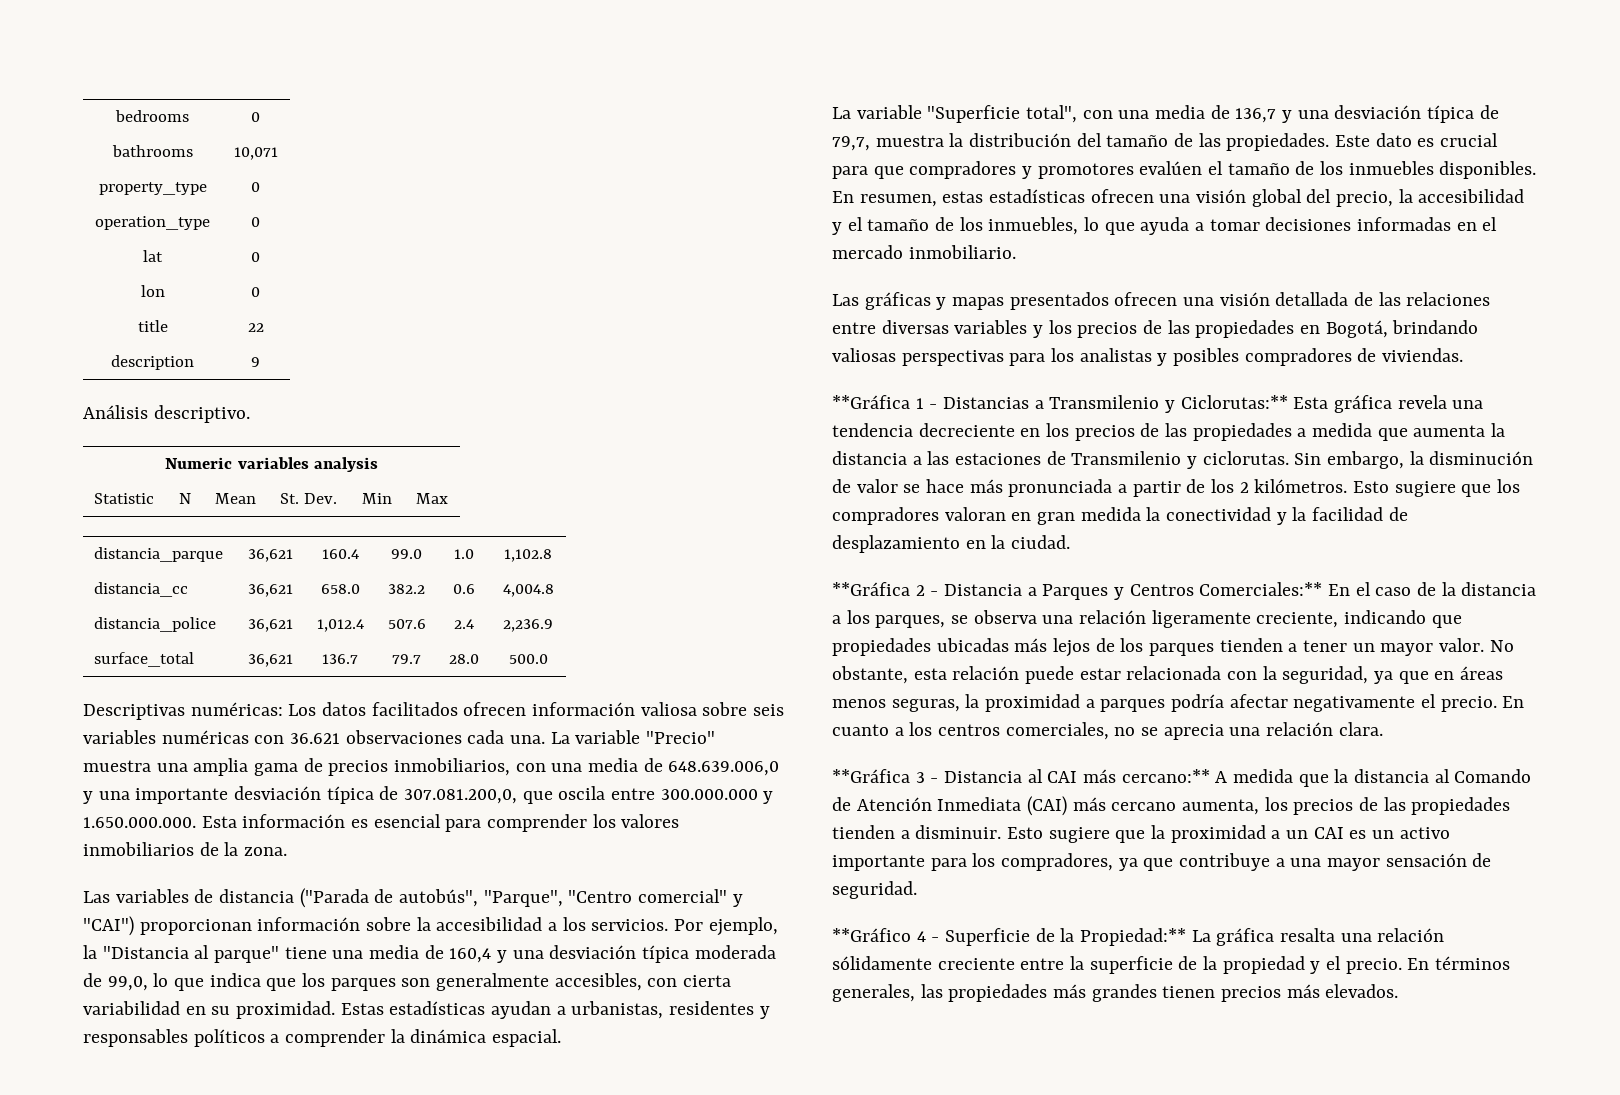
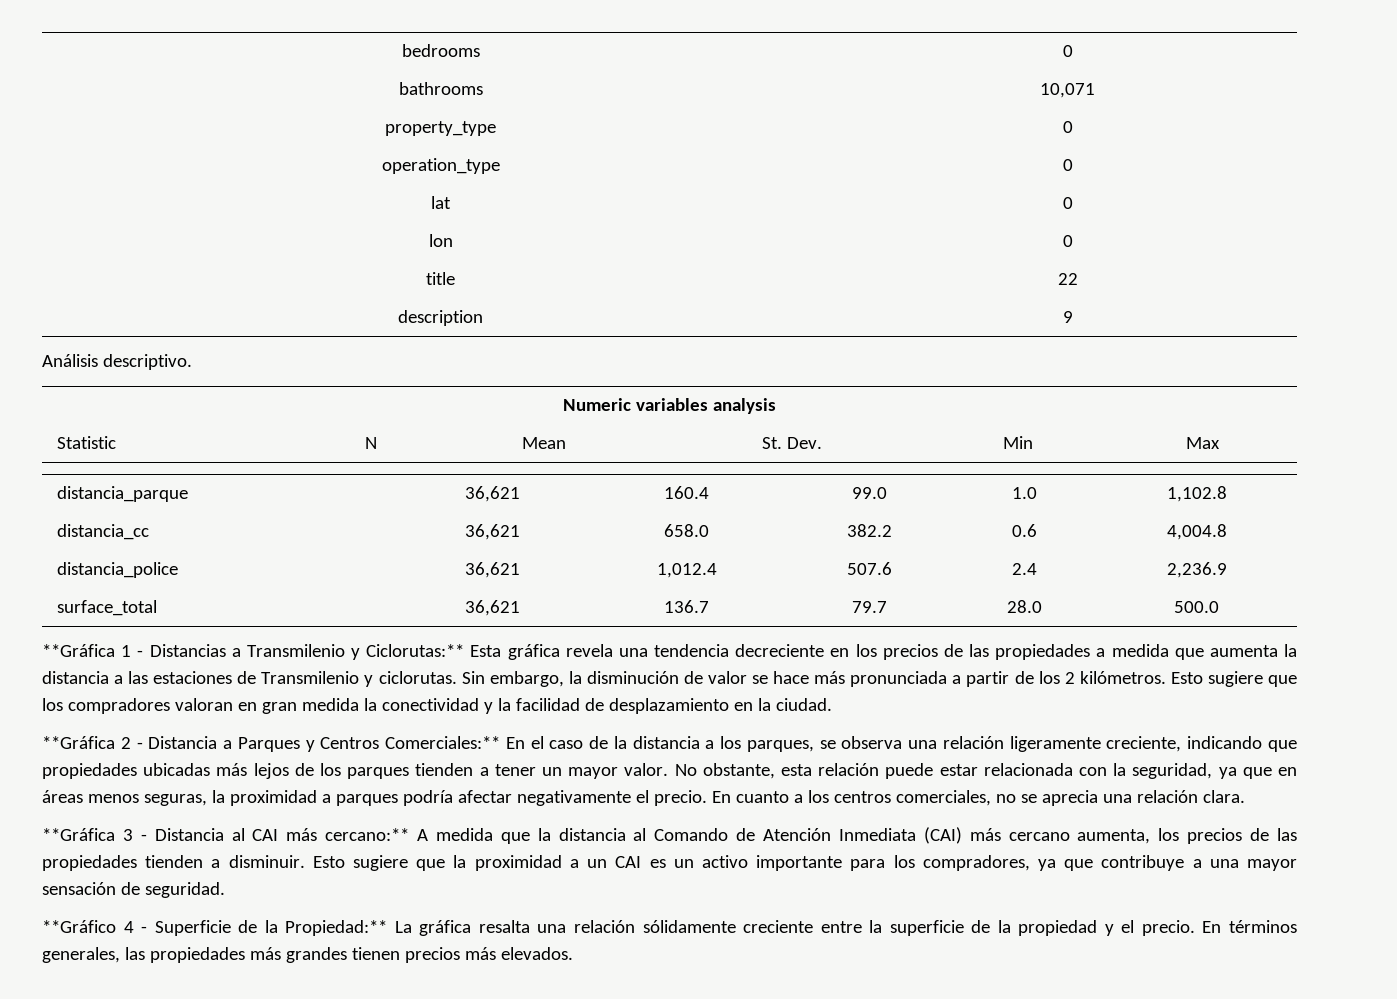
- Descriptivas numéricas: Los datos facilitados ofrecen información valiosa sobre seis variables numéricas con 36.621 observaciones cada una. La variable "Precio" muestra una amplia gama de precios inmobiliarios, con una media de 648.639.006,0 y una importante desviación típica de 307.081.200,0, que oscila entre 300.000.000 y 1.650.000.000. Esta información es esencial para comprender los valores inmobiliarios de la zona.
- Las variables de distancia ("Parada de autobús", "Parque", "Centro comercial" y "CAI") proporcionan información sobre la accesibilidad a los servicios. Por ejemplo, la "Distancia al parque" tiene una media de 160,4 y una desviación típica moderada de 99,0, lo que indica que los parques son generalmente accesibles, con cierta variabilidad en su proximidad. Estas estadísticas ayudan a urbanistas, residentes y responsables políticos a comprender la dinámica espacial.
- La variable "Superficie total", con una media de 136,7 y una desviación típica de 79,7, muestra la distribución del tamaño de las propiedades. Este dato es crucial para que compradores y promotores evalúen el tamaño de los inmuebles disponibles. En resumen, estas estadísticas ofrecen una visión global del precio, la accesibilidad y el tamaño de los inmuebles, lo que ayuda a tomar decisiones informadas en el mercado inmobiliario.
- Las gráficas y mapas presentados ofrecen una visión detallada de las relaciones entre diversas variables y los precios de las propiedades en Bogotá, brindando valiosas perspectivas para los analistas y posibles compradores de viviendas.

